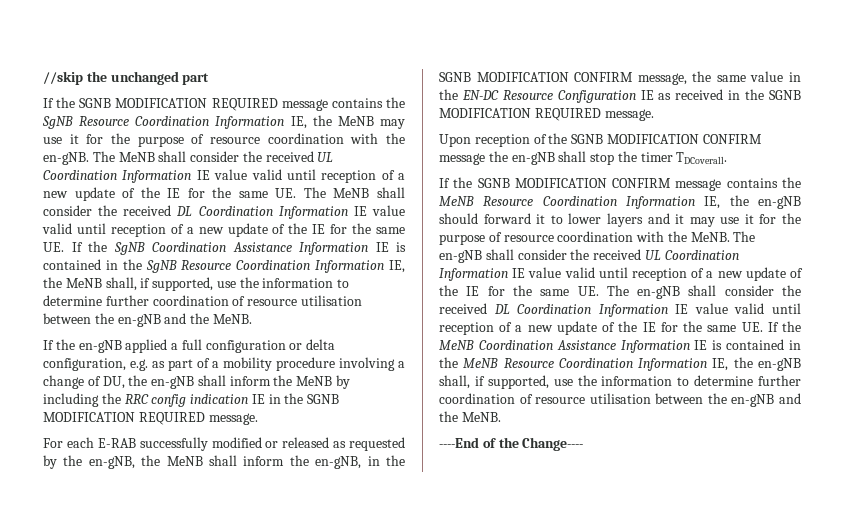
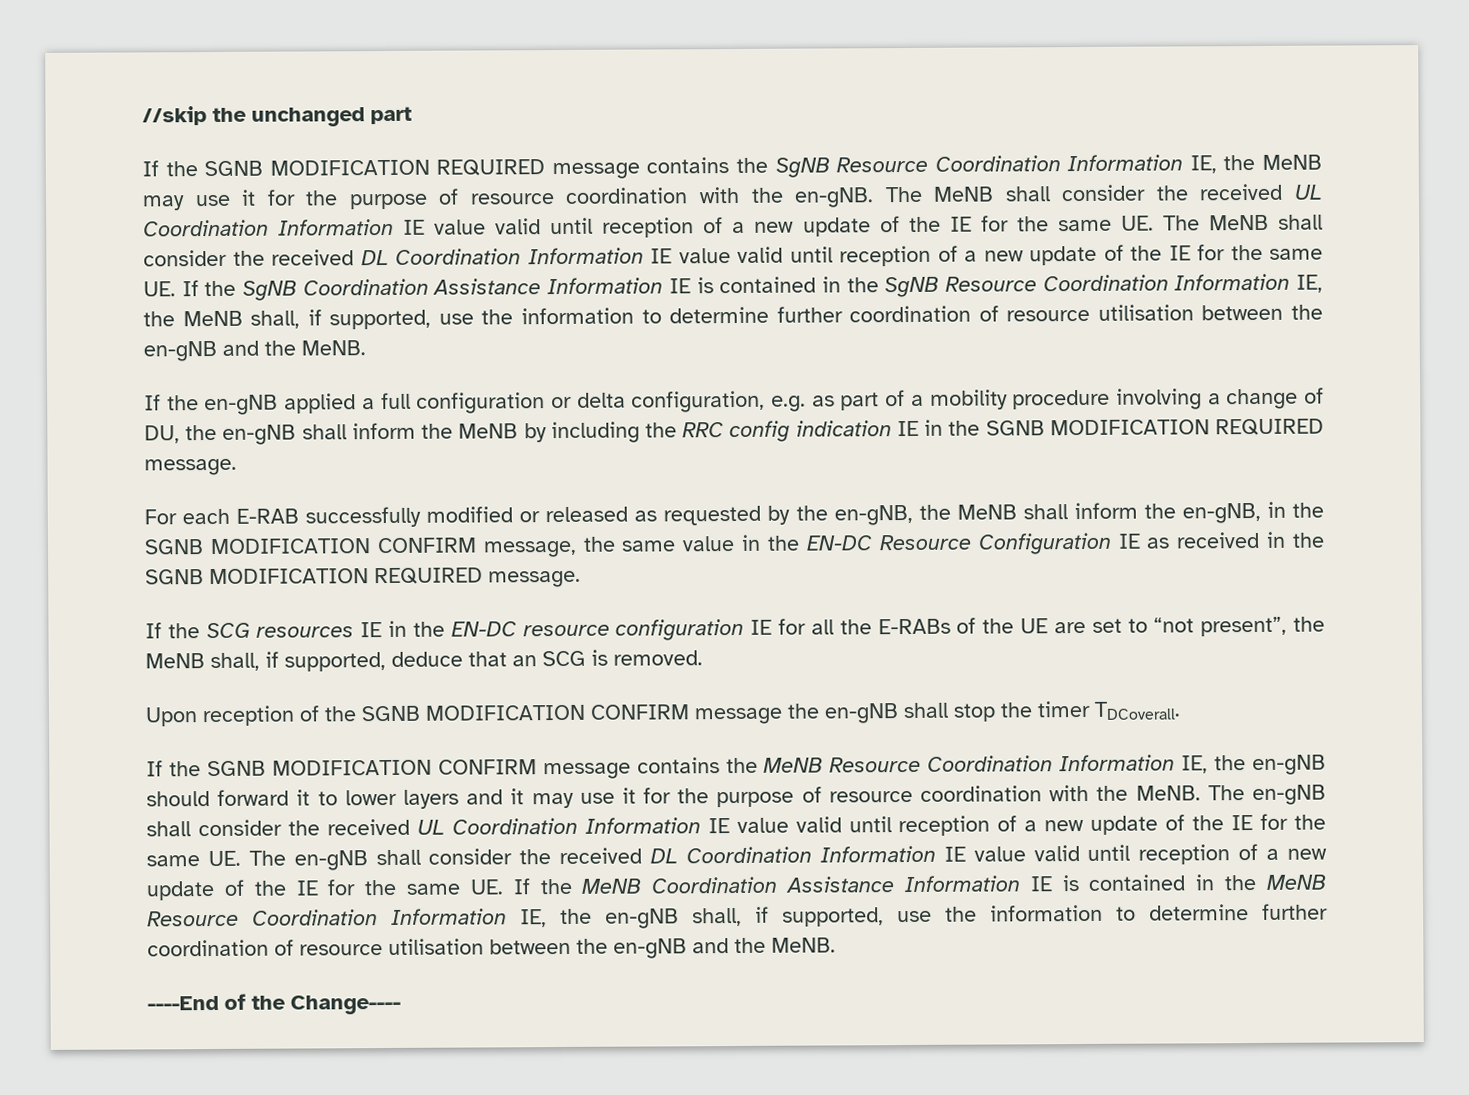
+ If the SCG resources IE in the EN-DC resource configuration IE for all the E-RABs of the UE are set to “not present”, the MeNB shall, if supported, deduce that an SCG is removed.

